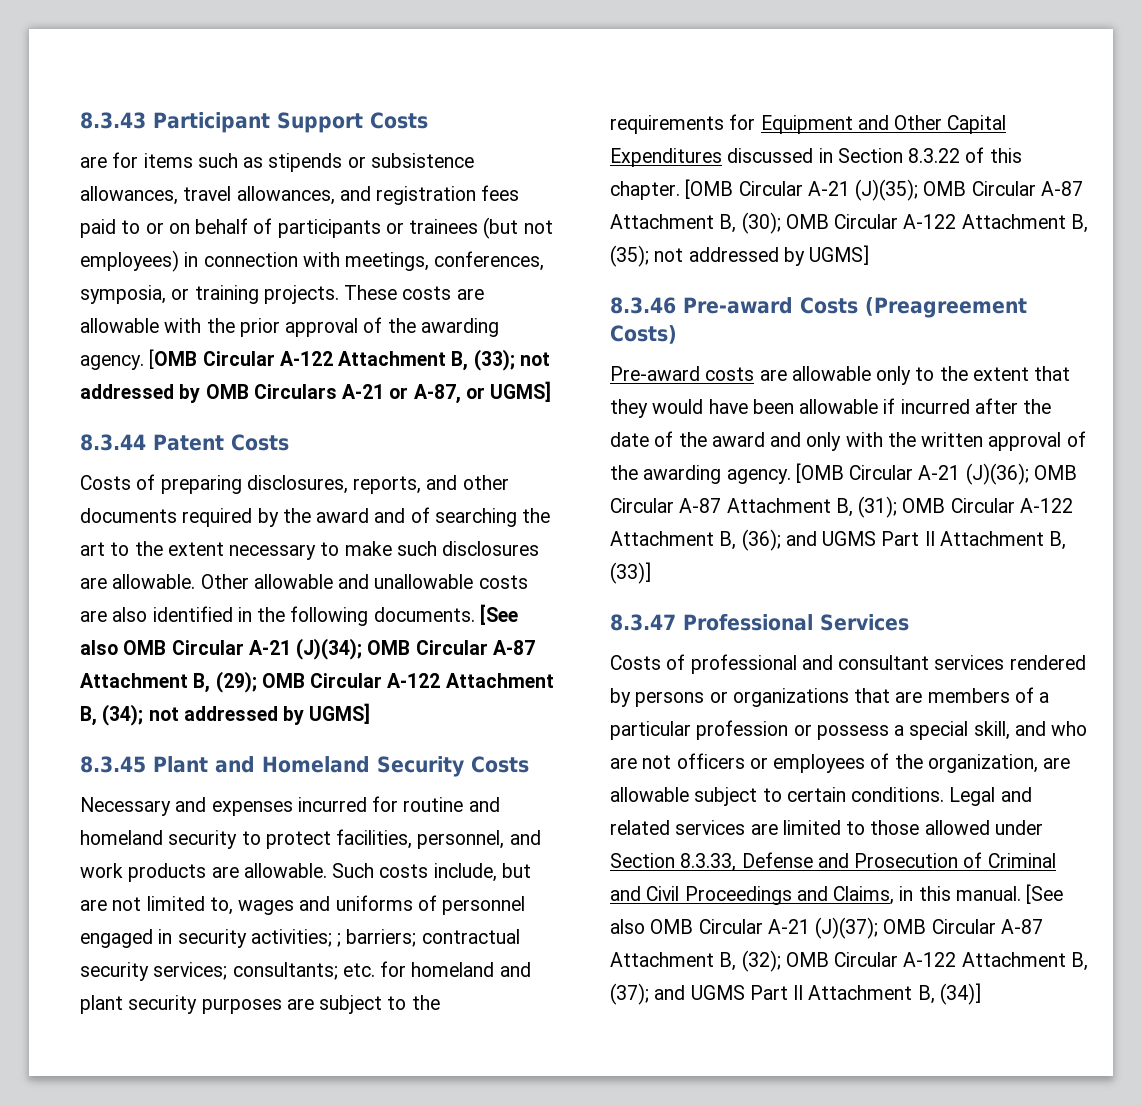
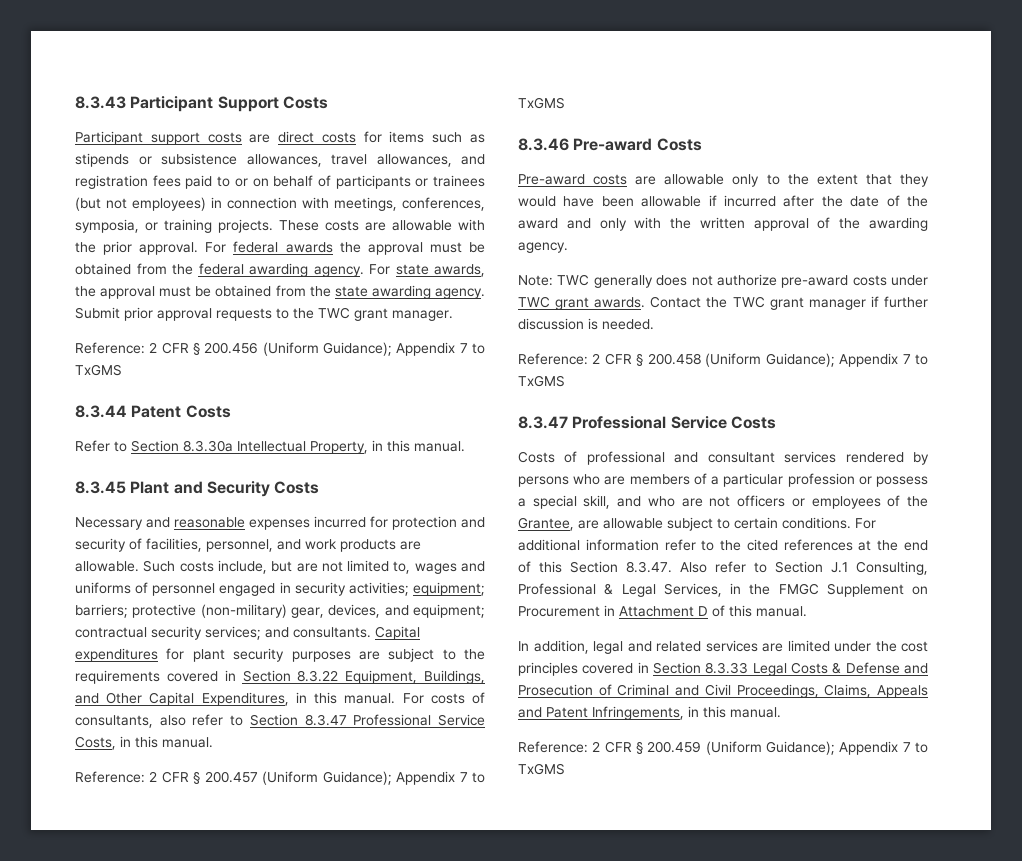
- are for items such as stipends or subsistence allowances, travel allowances, and registration fees paid to or on behalf of participants or trainees (but not employees) in connection with meetings, conferences, symposia, or training projects.
+ Participant support costs are direct costs for items such as stipends or subsistence allowances, travel allowances, and registration fees paid to or on behalf of participants or trainees (but not employees) in connection with meetings, conferences, symposia, or training projects.
- These costs are allowable with the prior approval of the awarding agency. [OMB Circular A-122 Attachment B, (33); not addressed by OMB Circulars A-21 or A-87, or UGMS]
+ These costs are allowable with the prior approval. For federal awards the approval must be obtained from the federal awarding agency. For state awards, the approval must be obtained from the state awarding agency. Submit prior approval requests to the TWC grant manager.
+ Reference: 2 CFR § 200.456 (Uniform Guidance); Appendix 7 to TxGMS
  8.3.44 Patent Costs
- Costs of preparing disclosures, reports, and other documents required by the award and of searching the art to the extent necessary to make such disclosures are allowable. Other allowable and unallowable costs are also identified in the following documents. [See also OMB Circular A-21 (J)(34); OMB Circular A-87 Attachment B, (29); OMB Circular A-122 Attachment B, (34); not addressed by UGMS]
+ Refer to Section 8.3.30a Intellectual Property, in this manual.
- 8.3.45 Plant and Homeland Security Costs
+ 8.3.45 Plant and Security Costs
- Necessary and expenses incurred for routine and homeland security to protect facilities, personnel, and work products are allowable.
+ Necessary and reasonable expenses incurred for protection and security of facilities, personnel, and work products are allowable.
- Such costs include, but are not limited to, wages and uniforms of personnel engaged in security activities; ; barriers; contractual security services; consultants; etc. for homeland and plant security purposes are subject to the requirements for Equipment and Other Capital Expenditures discussed in Section 8.3.22 of this chapter. [OMB Circular A-21 (J)(35); OMB Circular A-87 Attachment B, (30); OMB Circular A-122 Attachment B, (35); not addressed by UGMS]
+ Such costs include, but are not limited to, wages and uniforms of personnel engaged in security activities; equipment; barriers; protective (non-military) gear, devices, and equipment; contractual security services; and consultants. Capital expenditures for plant security purposes are subject to the requirements covered in Section 8.3.22 Equipment, Buildings, and Other Capital Expenditures, in this manual. For costs of consultants, also refer to Section 8.3.47 Professional Service Costs, in this manual.
+ Reference: 2 CFR § 200.457 (Uniform Guidance); Appendix 7 to TxGMS
- 8.3.46 Pre-award Costs (Preagreement Costs)
+ 8.3.46 Pre-award Costs
- Pre-award costs are allowable only to the extent that they would have been allowable if incurred after the date of the award and only with the written approval of the awarding agency. [OMB Circular A-21 (J)(36); OMB Circular A-87 Attachment B, (31); OMB Circular A-122 Attachment B, (36); and UGMS Part II Attachment B, (33)]
- 8.3.47 Professional Services
+ Pre-award costs are allowable only to the extent that they would have been allowable if incurred after the date of the award and only with the written approval of the awarding agency.
+ Note: TWC generally does not authorize pre-award costs under TWC grant awards. Contact the TWC grant manager if further discussion is needed.
+ Reference: 2 CFR § 200.458 (Uniform Guidance); Appendix 7 to TxGMS
+ 8.3.47 Professional Service Costs
- Costs of professional and consultant services rendered by persons or organizations that are members of a particular profession or possess a special skill, and who are not officers or employees of the organization, are allowable subject to certain conditions.
+ Costs of professional and consultant services rendered by persons who are members of a particular profession or possess a special skill, and who are not officers or employees of the Grantee, are allowable subject to certain conditions.
- Legal and related services are limited to those allowed under Section 8.3.33, Defense and Prosecution of Criminal and Civil Proceedings and Claims, in this manual. [See also OMB Circular A-21 (J)(37); OMB Circular A-87 Attachment B, (32); OMB Circular A-122 Attachment B, (37); and UGMS Part II Attachment B, (34)]
+ For additional information refer to the cited references at the end of this Section 8.3.47. Also refer to Section J.1 Consulting, Professional & Legal Services, in the FMGC Supplement on Procurement in Attachment D of this manual.
+ In addition, legal and related services are limited under the cost principles covered in Section 8.3.33 Legal Costs & Defense and Prosecution of Criminal and Civil Proceedings, Claims, Appeals and Patent Infringements, in this manual.
+ Reference: 2 CFR § 200.459 (Uniform Guidance); Appendix 7 to TxGMS

